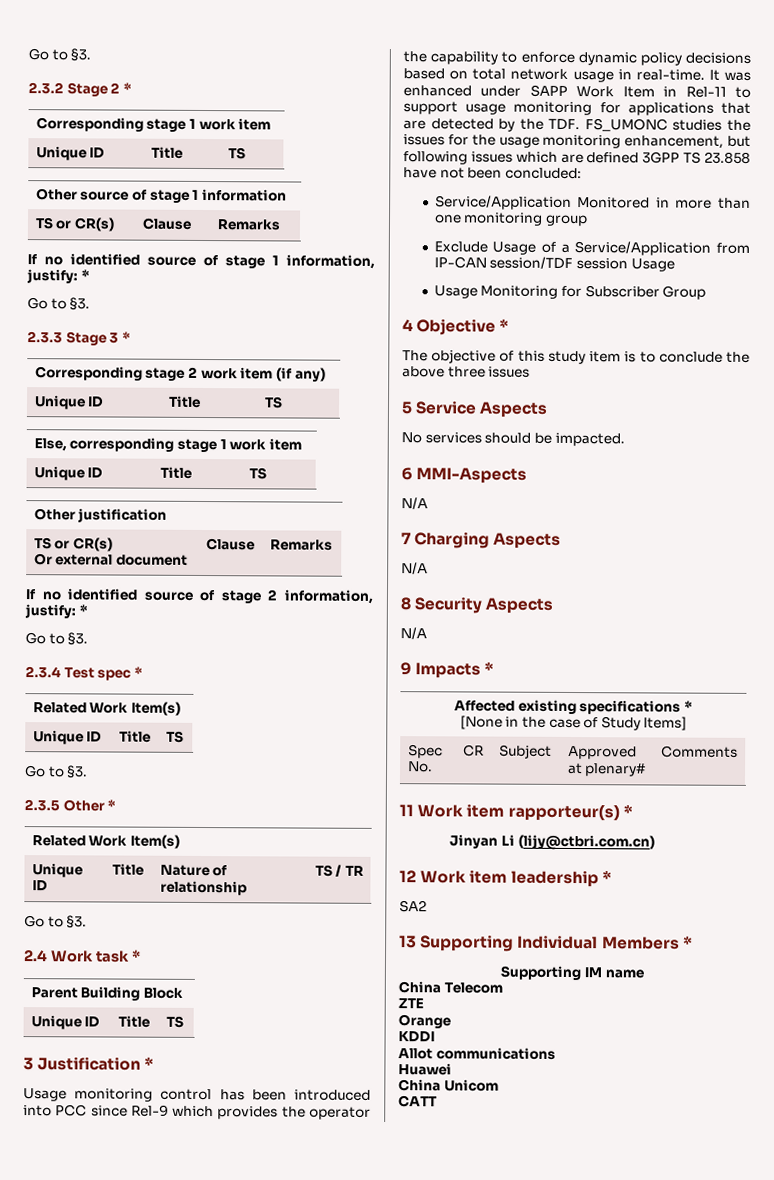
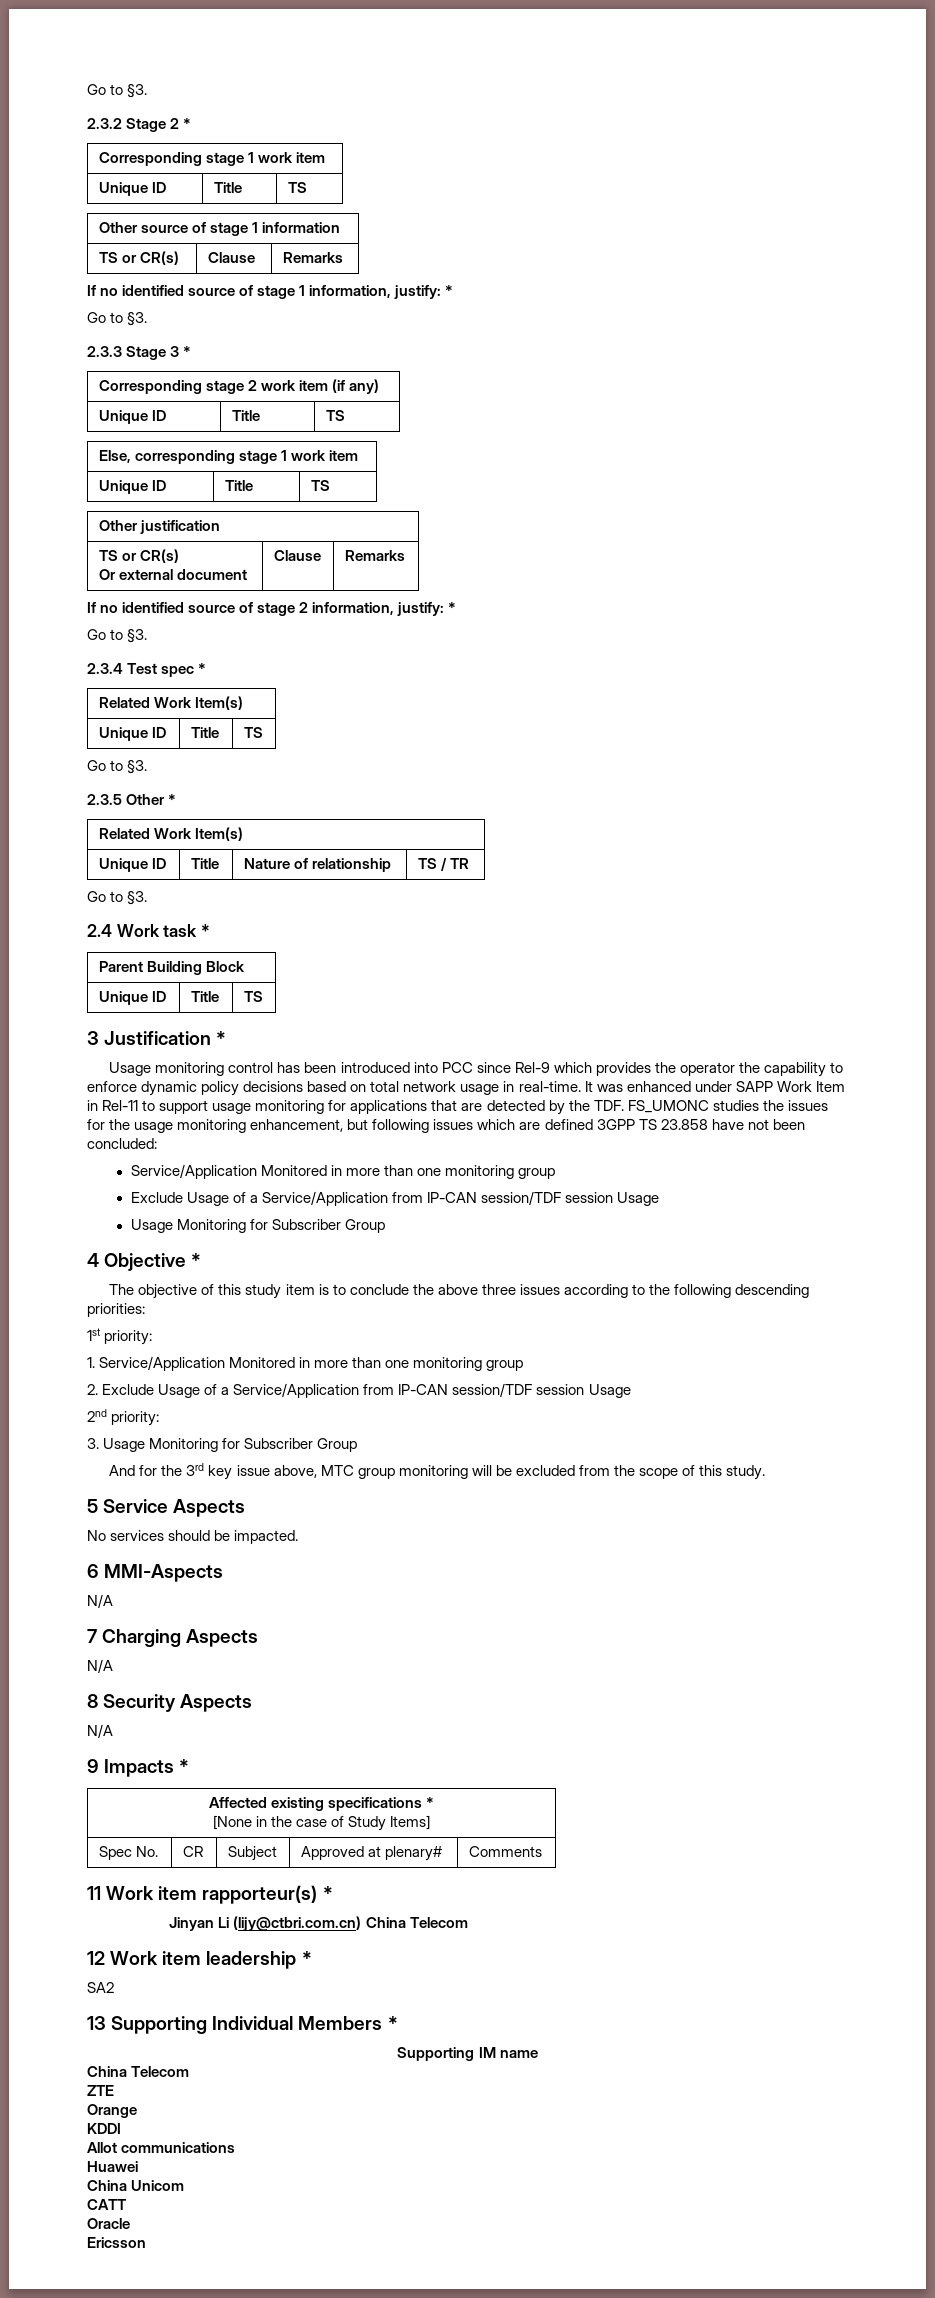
- The objective of this study item is to conclude the above three issues
+ The objective of this study item is to conclude the above three issues according to the following descending priorities:
+ 1st priority:
+ 1. Service/Application Monitored in more than one monitoring group
+ 2. Exclude Usage of a Service/Application from IP-CAN session/TDF session Usage
+ 2nd priority:
+ 3. Usage Monitoring for Subscriber Group
+ And for the 3rd key issue above, MTC group monitoring will be excluded from the scope of this study.
- Jinyan Li (lijy@ctbri.com.cn)
+ Jinyan Li (lijy@ctbri.com.cn) China Telecom
+ Oracle
+ Ericsson

